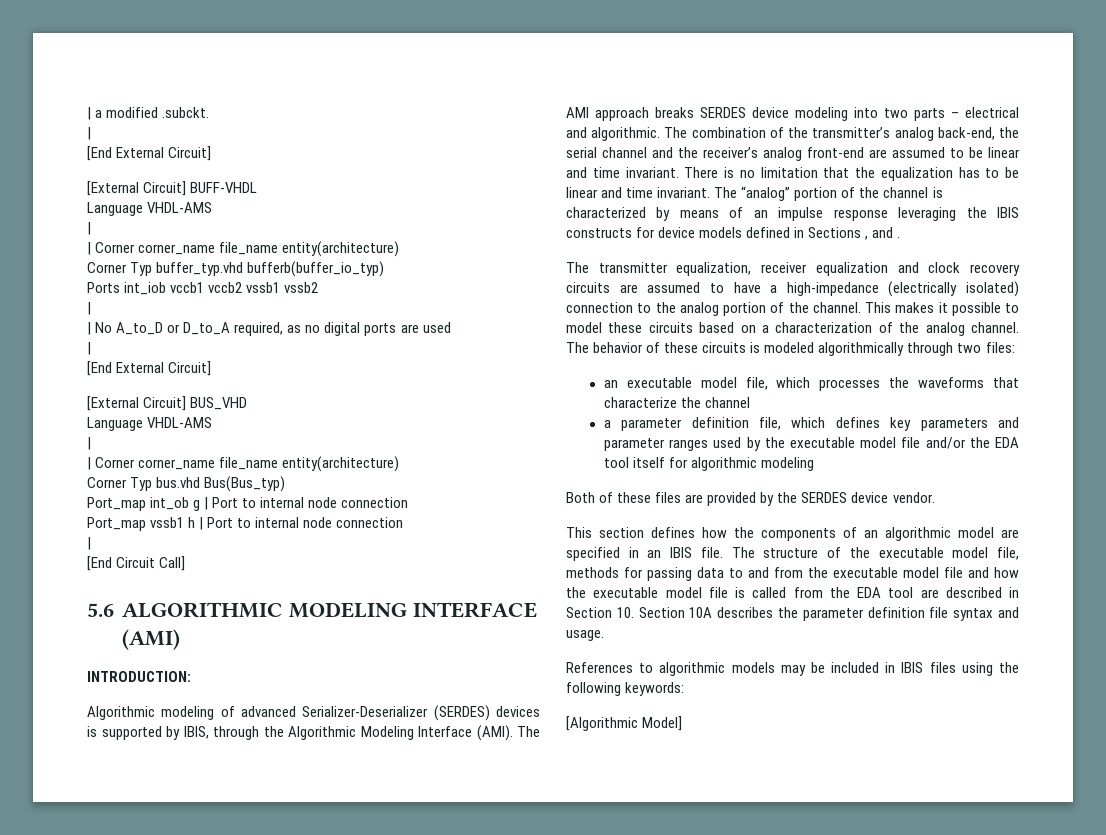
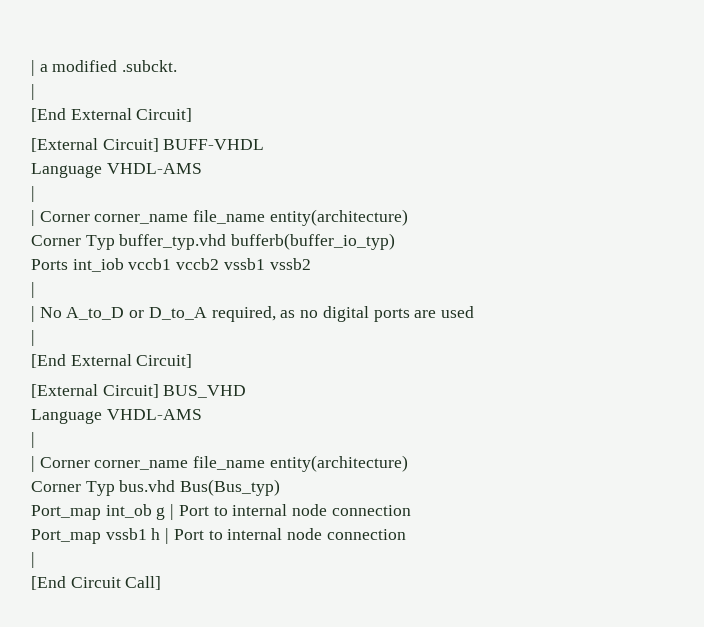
- 5.6 ALGORITHMIC MODELING INTERFACE (AMI)
- INTRODUCTION:
- Algorithmic modeling of advanced Serializer-Deserializer (SERDES) devices is supported by IBIS, through the Algorithmic Modeling Interface (AMI). The AMI approach breaks SERDES device modeling into two parts – electrical and algorithmic. The combination of the transmitter’s analog back-end, the serial channel and the receiver’s analog front-end are assumed to be linear and time invariant. There is no limitation that the equalization has to be linear and time invariant. The “analog” portion of the channel is characterized by means of an impulse response leveraging the IBIS constructs for device models defined in Sections , and .
- The transmitter equalization, receiver equalization and clock recovery circuits are assumed to have a high-impedance (electrically isolated) connection to the analog portion of the channel. This makes it possible to model these circuits based on a characterization of the analog channel. The behavior of these circuits is modeled algorithmically through two files:
- an executable model file, which processes the waveforms that characterize the channel
- a parameter definition file, which defines key parameters and parameter ranges used by the executable model file and/or the EDA tool itself for algorithmic modeling
- Both of these files are provided by the SERDES device vendor.
- This section defines how the components of an algorithmic model are specified in an IBIS file. The structure of the executable model file, methods for passing data to and from the executable model file and how the executable model file is called from the EDA tool are described in Section 10. Section 10A describes the parameter definition file syntax and usage.
- References to algorithmic models may be included in IBIS files using the following keywords:
- [Algorithmic Model]

